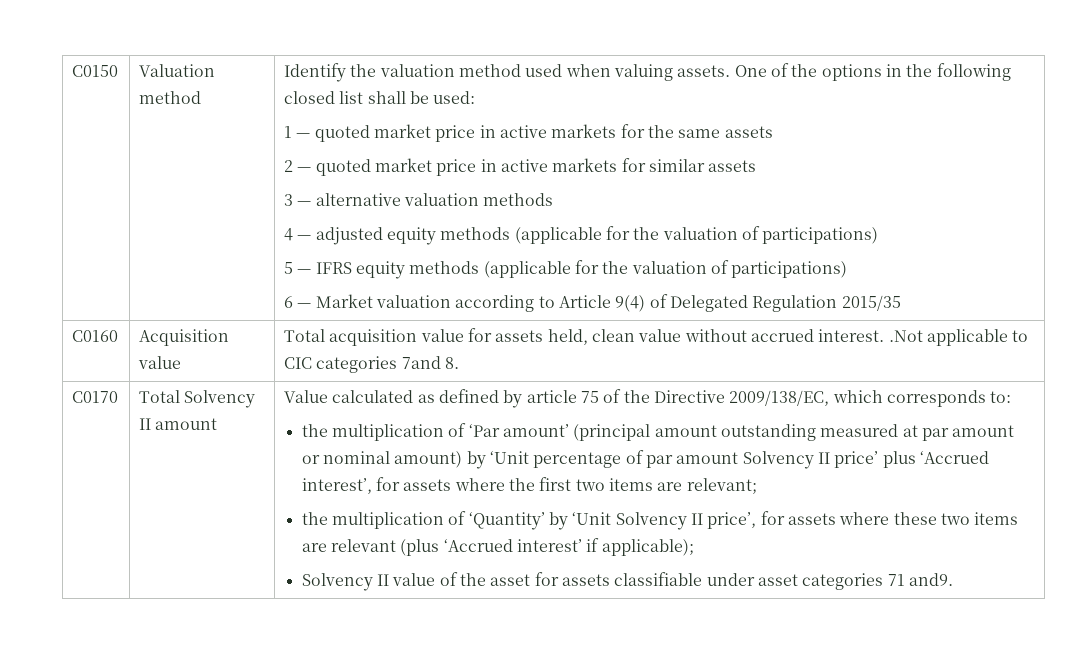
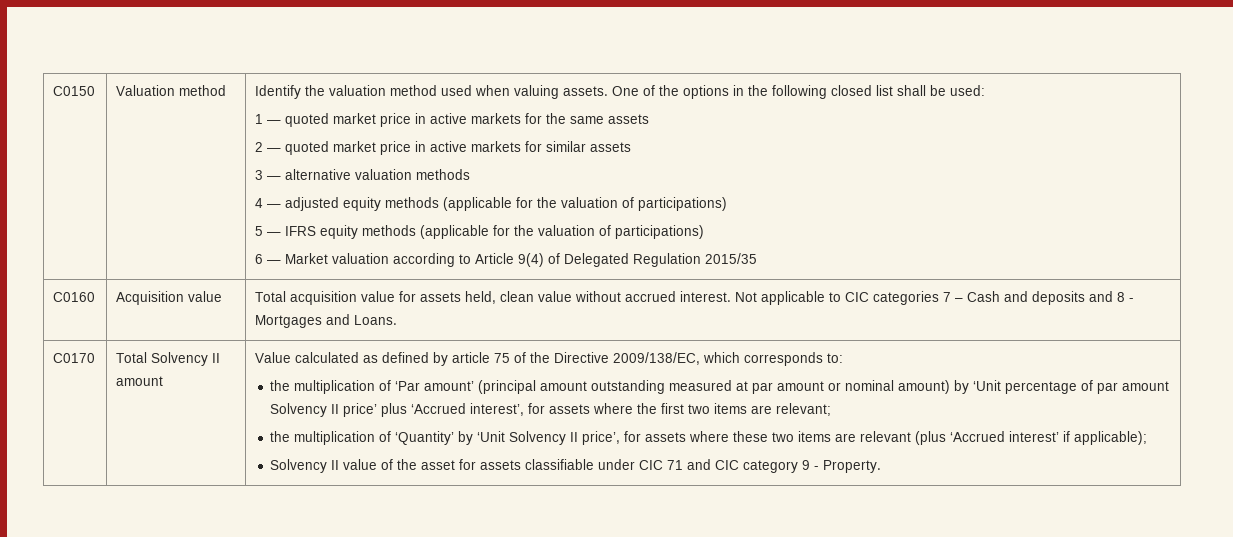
- C0160 | Acquisition value | Total acquisition value for assets held, clean value without accrued interest. .Not applicable to CIC categories 7and 8.
+ C0160 | Acquisition value | Total acquisition value for assets held, clean value without accrued interest. Not applicable to CIC categories 7 – Cash and deposits and 8 - Mortgages and Loans.
- Solvency II value of the asset for assets classifiable under asset categories 71 and9.
+ Solvency II value of the asset for assets classifiable under CIC 71 and CIC category 9 - Property.

